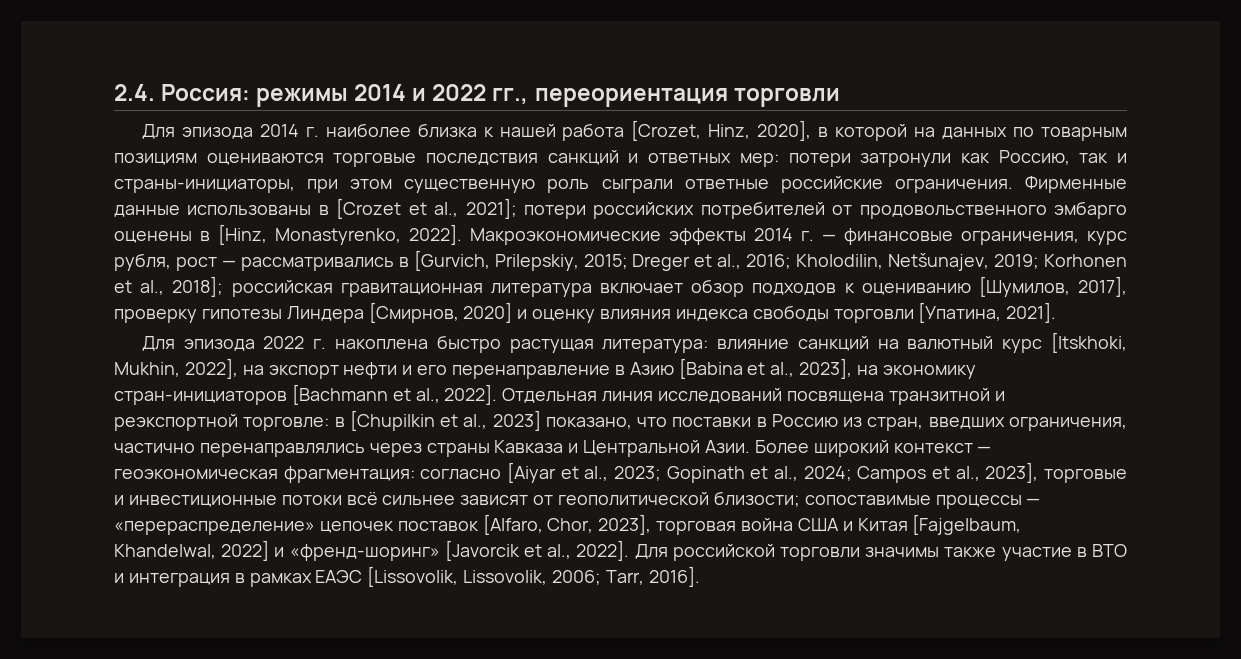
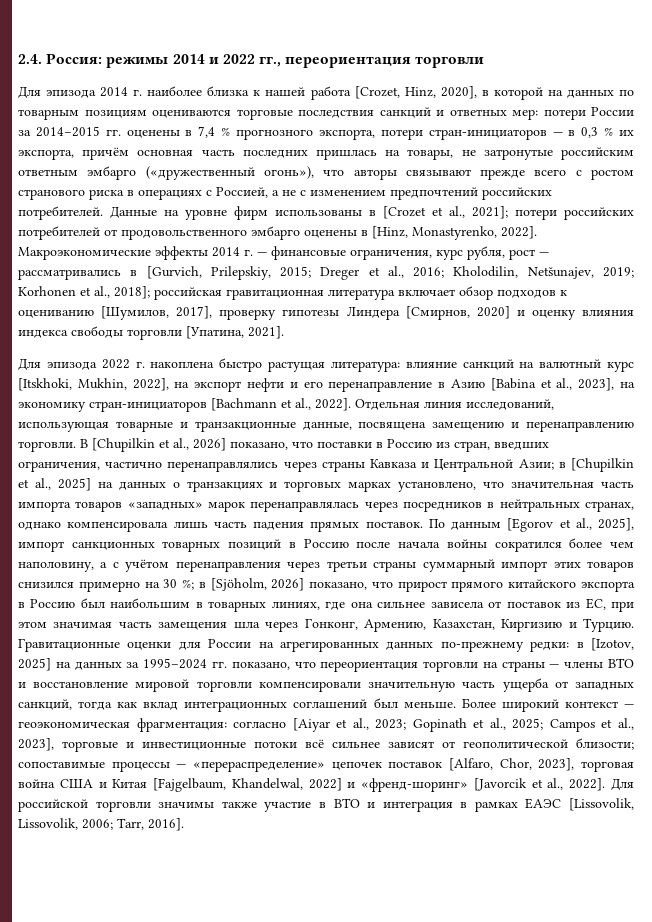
- Для эпизода 2014 г. наиболее близка к нашей работа [Crozet, Hinz, 2020], в которой на данных по товарным позициям оцениваются торговые последствия санкций и ответных мер: потери затронули как Россию, так и страны-инициаторы, при этом существенную роль сыграли ответные российские ограничения. Фирменные данные использованы в [Crozet et al., 2021]; потери российских потребителей от продовольственного эмбарго оценены в [Hinz, Monastyrenko, 2022].
+ Для эпизода 2014 г. наиболее близка к нашей работа [Crozet, Hinz, 2020], в которой на данных по товарным позициям оцениваются торговые последствия санкций и ответных мер: потери России за 2014–2015 гг. оценены в 7,4 % прогнозного экспорта, потери стран-инициаторов — в 0,3 % их экспорта, причём основная часть последних пришлась на товары, не затронутые российским ответным эмбарго («дружественный огонь»), что авторы связывают прежде всего с ростом странового риска в операциях с Россией, а не с изменением предпочтений российских потребителей. Данные на уровне фирм использованы в [Crozet et al., 2021]; потери российских потребителей от продовольственного эмбарго оценены в [Hinz, Monastyrenko, 2022].
- Отдельная линия исследований посвящена транзитной и реэкспортной торговле: в [Chupilkin et al., 2023] показано, что поставки в Россию из стран, введших ограничения, частично перенаправлялись через страны Кавказа и Центральной Азии.
+ Отдельная линия исследований, использующая товарные и транзакционные данные, посвящена замещению и перенаправлению торговли. В [Chupilkin et al., 2026] показано, что поставки в Россию из стран, введших ограничения, частично перенаправлялись через страны Кавказа и Центральной Азии; в [Chupilkin et al., 2025] на данных о транзакциях и торговых марках установлено, что значительная часть импорта товаров «западных» марок перенаправлялась через посредников в нейтральных странах, однако компенсировала лишь часть падения прямых поставок. По данным [Egorov et al., 2025], импорт санкционных товарных позиций в Россию после начала войны сократился более чем наполовину, а с учётом перенаправления через третьи страны суммарный импорт этих товаров снизился примерно на 30 %; в [Sjöholm, 2026] показано, что прирост прямого китайского экспорта в Россию был наибольшим в товарных линиях, где она сильнее зависела от поставок из ЕС, при этом значимая часть замещения шла через Гонконг, Армению, Казахстан, Киргизию и Турцию. Гравитационные оценки для России на агрегированных данных по-прежнему редки: в [Izotov, 2025] на данных за 1995–2024 гг. показано, что переориентация торговли на страны — члены ВТО и восстановление мировой торговли компенсировали значительную часть ущерба от западных санкций, тогда как вклад интеграционных соглашений был меньше.
- Более широкий контекст — геоэкономическая фрагментация: согласно [Aiyar et al., 2023; Gopinath et al., 2024; Campos et al., 2023], торговые и инвестиционные потоки всё сильнее зависят от геополитической близости; сопоставимые процессы — «перераспределение» цепочек поставок [Alfaro, Chor, 2023], торговая война США и Китая [Fajgelbaum, Khandelwal, 2022] и «френд-шоринг» [Javorcik et al., 2022].
+ Более широкий контекст — геоэкономическая фрагментация: согласно [Aiyar et al., 2023; Gopinath et al., 2025; Campos et al., 2023], торговые и инвестиционные потоки всё сильнее зависят от геополитической близости; сопоставимые процессы — «перераспределение» цепочек поставок [Alfaro, Chor, 2023], торговая война США и Китая [Fajgelbaum, Khandelwal, 2022] и «френд-шоринг» [Javorcik et al., 2022].

